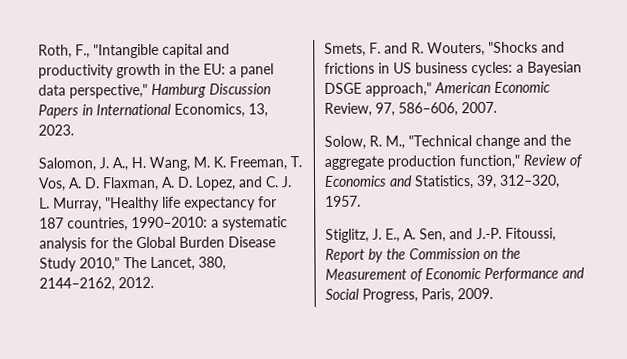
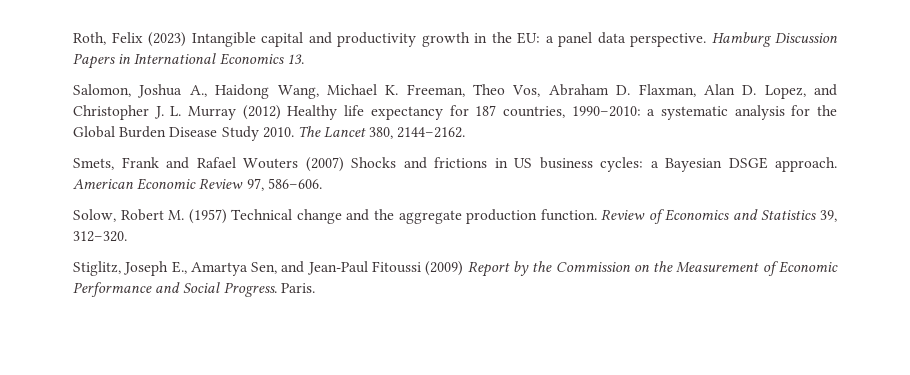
- Roth, F., "Intangible capital and productivity growth in the EU:
+ Roth, Felix (2023) Intangible capital and productivity growth in the EU:
- a panel data perspective," Hamburg Discussion Papers in International Economics, 13, 2023.
- Salomon, J. A., H. Wang, M. K. Freeman, T. Vos, A. D. Flaxman, A. D. Lopez, and C. J. L. Murray, "Healthy life expectancy for 187 countries, 1990–2010:
+ a panel data perspective. Hamburg Discussion Papers in International Economics 13.
+ Salomon, Joshua A., Haidong Wang, Michael K. Freeman, Theo Vos, Abraham D. Flaxman, Alan D. Lopez, and Christopher J. L. Murray (2012) Healthy life expectancy for 187 countries, 1990–2010:
- a systematic analysis for the Global Burden Disease Study 2010," The Lancet, 380, 2144–2162, 2012.
- Smets, F. and R. Wouters, "Shocks and frictions in US business cycles:
+ a systematic analysis for the Global Burden Disease Study 2010. The Lancet 380, 2144–2162.
+ Smets, Frank and Rafael Wouters (2007) Shocks and frictions in US business cycles:
- a Bayesian DSGE approach," American Economic Review, 97, 586–606, 2007.
- Solow, R. M., "Technical change and the aggregate production function," Review of Economics and Statistics, 39, 312–320, 1957.
- Stiglitz, J. E., A. Sen, and J.-P. Fitoussi, Report by the Commission on the Measurement of Economic Performance and Social Progress, Paris, 2009.
+ a Bayesian DSGE approach. American Economic Review 97, 586–606.
+ Solow, Robert M. (1957) Technical change and the aggregate production function. Review of Economics and Statistics 39, 312–320.
+ Stiglitz, Joseph E., Amartya Sen, and Jean-Paul Fitoussi (2009) Report by the Commission on the Measurement of Economic Performance and Social Progress. Paris.

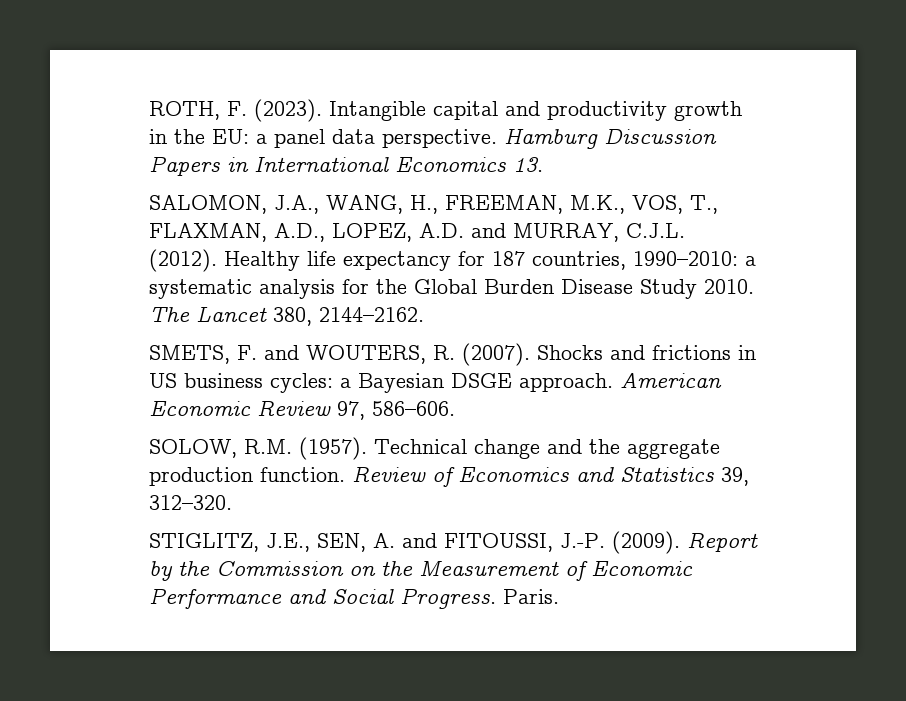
- Roth, Felix (2023) Intangible capital and productivity growth in the EU: a panel data perspective.
+ ROTH, F. (2023). Intangible capital and productivity growth in the EU: a panel data perspective.
- Salomon, Joshua A., Haidong Wang, Michael K. Freeman, Theo Vos, Abraham D. Flaxman, Alan D. Lopez, and Christopher J. L. Murray (2012) Healthy life expectancy for 187 countries, 1990–2010: a systematic analysis for the Global Burden Disease Study 2010.
+ SALOMON, J.A., WANG, H., FREEMAN, M.K., VOS, T., FLAXMAN, A.D., LOPEZ, A.D. and MURRAY, C.J.L. (2012). Healthy life expectancy for 187 countries, 1990–2010: a systematic analysis for the Global Burden Disease Study 2010.
- Smets, Frank and Rafael Wouters (2007) Shocks and frictions in US business cycles: a Bayesian DSGE approach.
+ SMETS, F. and WOUTERS, R. (2007). Shocks and frictions in US business cycles: a Bayesian DSGE approach.
- Solow, Robert M. (1957) Technical change and the aggregate production function.
+ SOLOW, R.M. (1957). Technical change and the aggregate production function.
- Stiglitz, Joseph E., Amartya Sen, and Jean-Paul Fitoussi (2009) Report by the Commission on the Measurement of Economic Performance and Social Progress.
+ STIGLITZ, J.E., SEN, A. and FITOUSSI, J.-P. (2009). Report by the Commission on the Measurement of Economic Performance and Social Progress.

